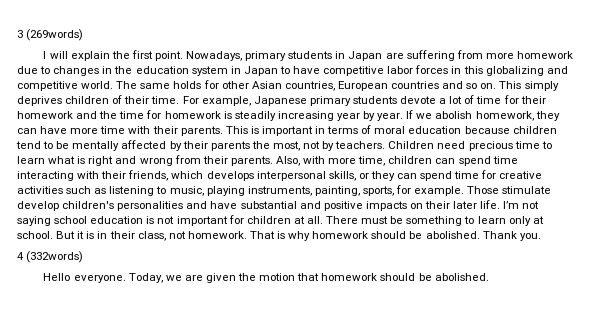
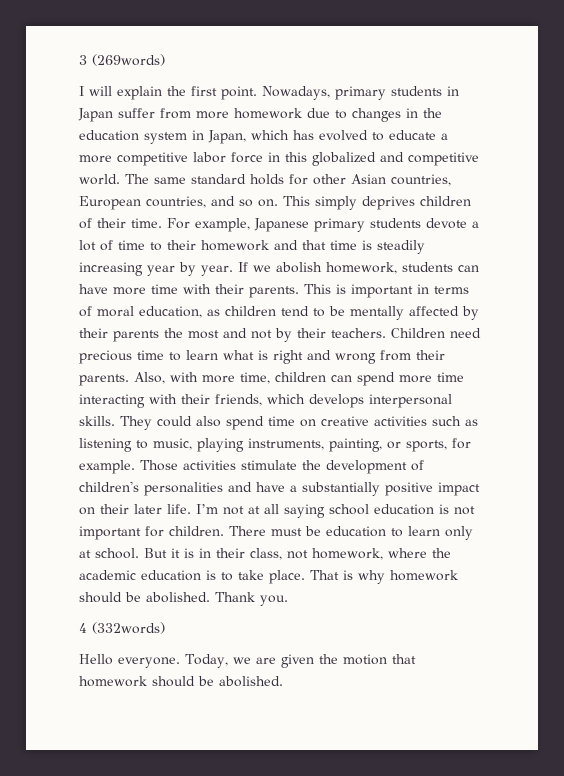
- Nowadays, primary students in Japan are suffering from more homework due to changes in the education system in Japan to have competitive labor forces in this globalizing and competitive world.
+ Nowadays, primary students in Japan suffer from more homework due to changes in the education system in Japan, which has evolved to educate a more competitive labor force in this globalized and competitive world.
- The same holds for other Asian countries, European countries and so on.
+ The same standard holds for other Asian countries, European countries, and so on.
- For example, Japanese primary students devote a lot of time for their homework and the time for homework is steadily increasing year by year.
+ For example, Japanese primary students devote a lot of time to their homework and that time is steadily increasing year by year.
- If we abolish homework, they can have more time with their parents.
+ If we abolish homework, students can have more time with their parents.
- This is important in terms of moral education because children tend to be mentally affected by their parents the most, not by teachers.
+ This is important in terms of moral education, as children tend to be mentally affected by their parents the most and not by their teachers.
- Also, with more time, children can spend time interacting with their friends, which develops interpersonal skills, or they can spend time for creative activities such as listening to music, playing instruments, painting, sports, for example.
+ Also, with more time, children can spend more time interacting with their friends, which develops interpersonal skills. They could also spend time on creative activities such as listening to music, playing instruments, painting, or sports, for example.
- Those stimulate develop children's personalities and have substantial and positive impacts on their later life.
+ Those activities stimulate the development of children's personalities and have a substantially positive impact on their later life.
- I’m not saying school education is not important for children at all.
+ I’m not at all saying school education is not important for children.
- There must be something to learn only at school.
+ There must be education to learn only at school.
- But it is in their class, not homework.
+ But it is in their class, not homework, where the academic education is to take place.

